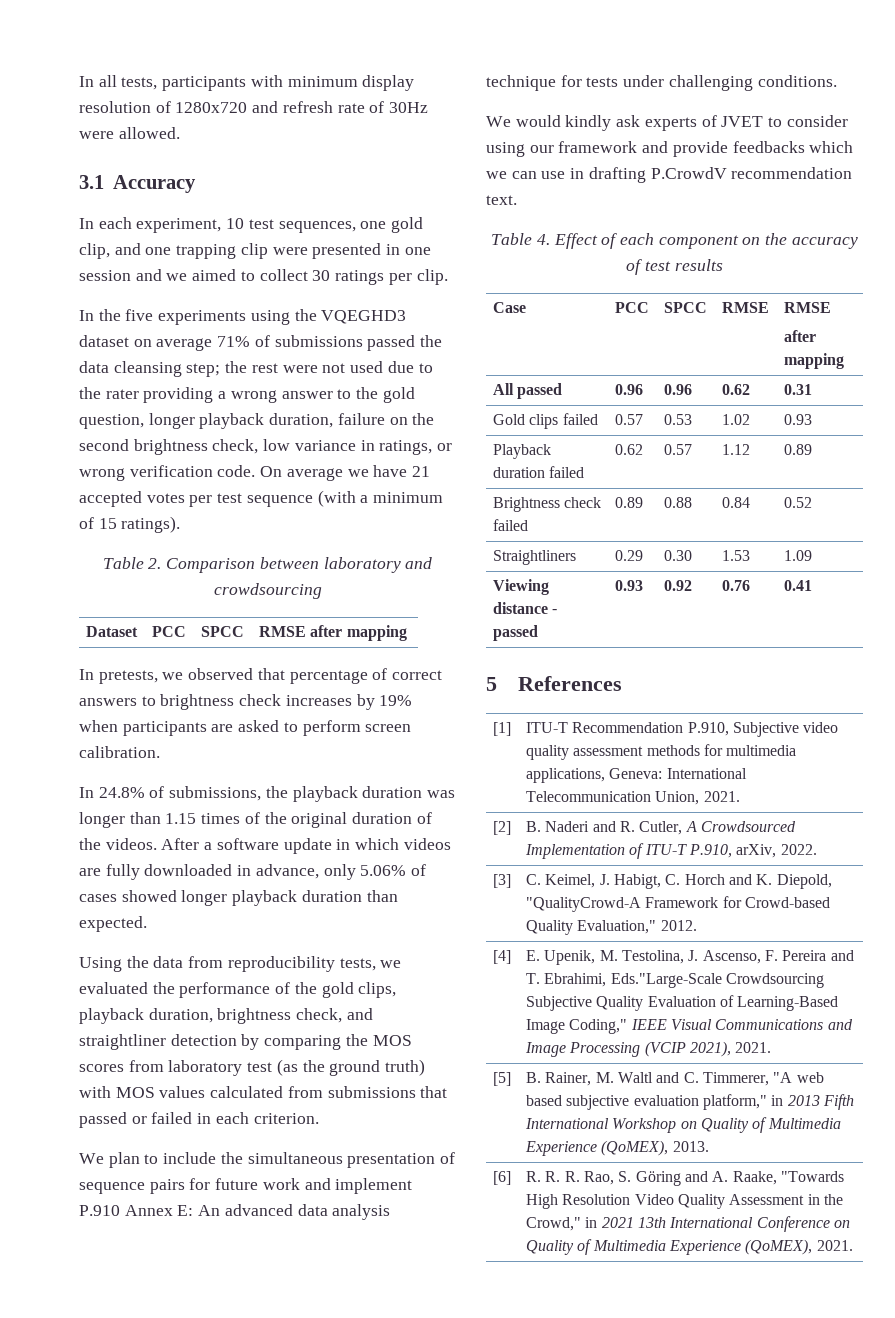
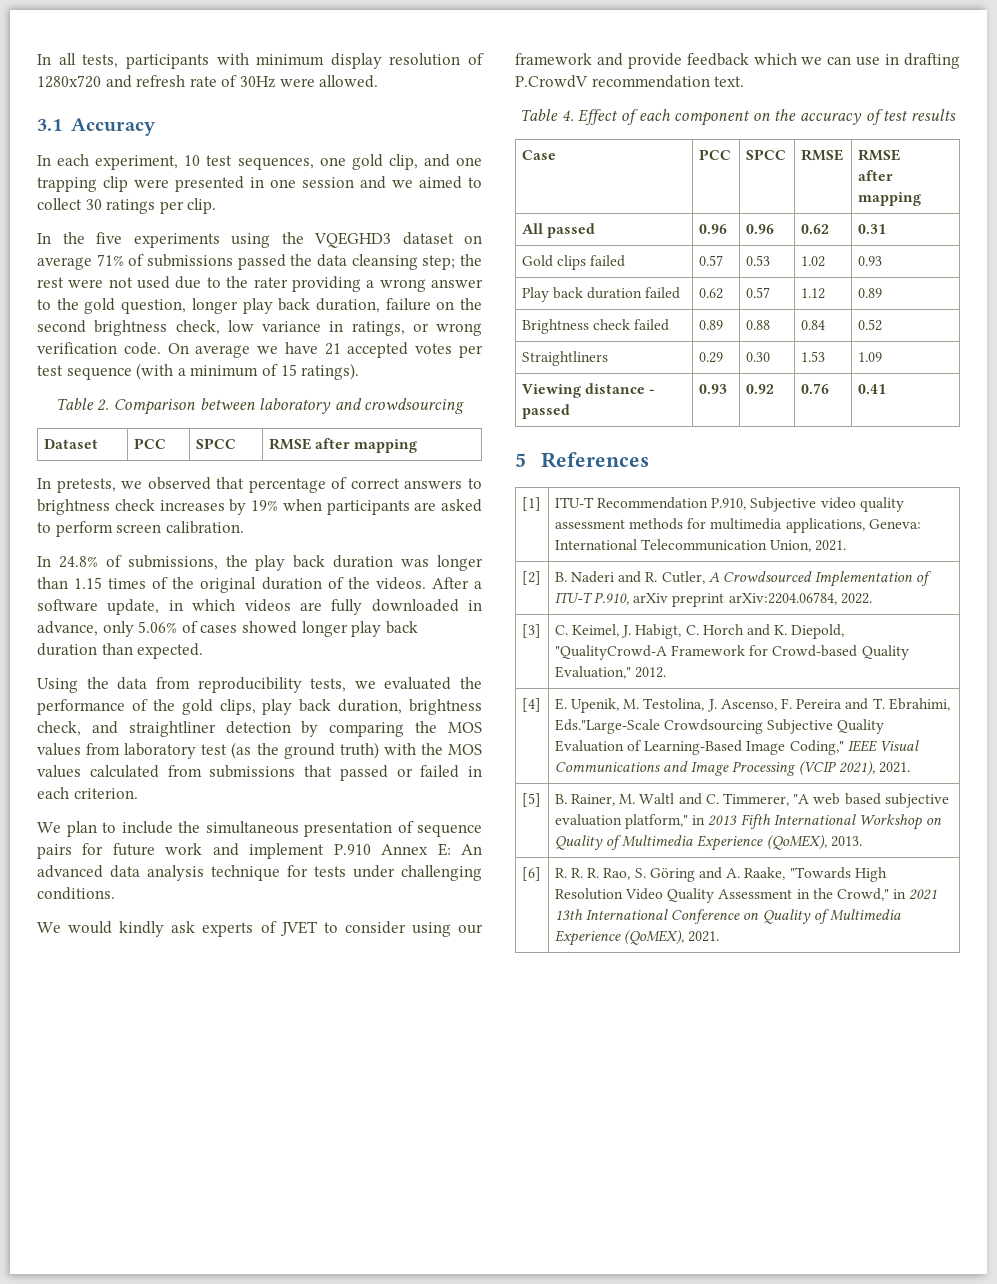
- In the five experiments using the VQEGHD3 dataset on average 71% of submissions passed the data cleansing step; the rest were not used due to the rater providing a wrong answer to the gold question, longer playback duration, failure on the second brightness check, low variance in ratings, or wrong verification code.
+ In the five experiments using the VQEGHD3 dataset on average 71% of submissions passed the data cleansing step; the rest were not used due to the rater providing a wrong answer to the gold question, longer play back duration, failure on the second brightness check, low variance in ratings, or wrong verification code.
- In 24.8% of submissions, the playback duration was longer than 1.15 times of the original duration of the videos.
+ In 24.8% of submissions, the play back duration was longer than 1.15 times of the original duration of the videos.
- After a software update in which videos are fully downloaded in advance, only 5.06% of cases showed longer playback duration than expected.
+ After a software update, in which videos are fully downloaded in advance, only 5.06% of cases showed longer play back duration than expected.
- Using the data from reproducibility tests, we evaluated the performance of the gold clips, playback duration, brightness check, and straightliner detection by comparing the MOS scores from laboratory test (as the ground truth) with MOS values calculated from submissions that passed or failed in each criterion.
+ Using the data from reproducibility tests, we evaluated the performance of the gold clips, play back duration, brightness check, and straightliner detection by comparing the MOS values from laboratory test (as the ground truth) with the MOS values calculated from submissions that passed or failed in each criterion.
- We would kindly ask experts of JVET to consider using our framework and provide feedbacks which we can use in drafting P.CrowdV recommendation text.
+ We would kindly ask experts of JVET to consider using our framework and provide feedback which we can use in drafting P.CrowdV recommendation text.
- Playback duration failed | 0.62 | 0.57 | 1.12 | 0.89
+ Play back duration failed | 0.62 | 0.57 | 1.12 | 0.89
- [2] | B. Naderi and R. Cutler, A Crowdsourced Implementation of ITU-T P.910, arXiv, 2022.
+ [2] | B. Naderi and R. Cutler, A Crowdsourced Implementation of ITU-T P.910, arXiv preprint arXiv:2204.06784, 2022.

